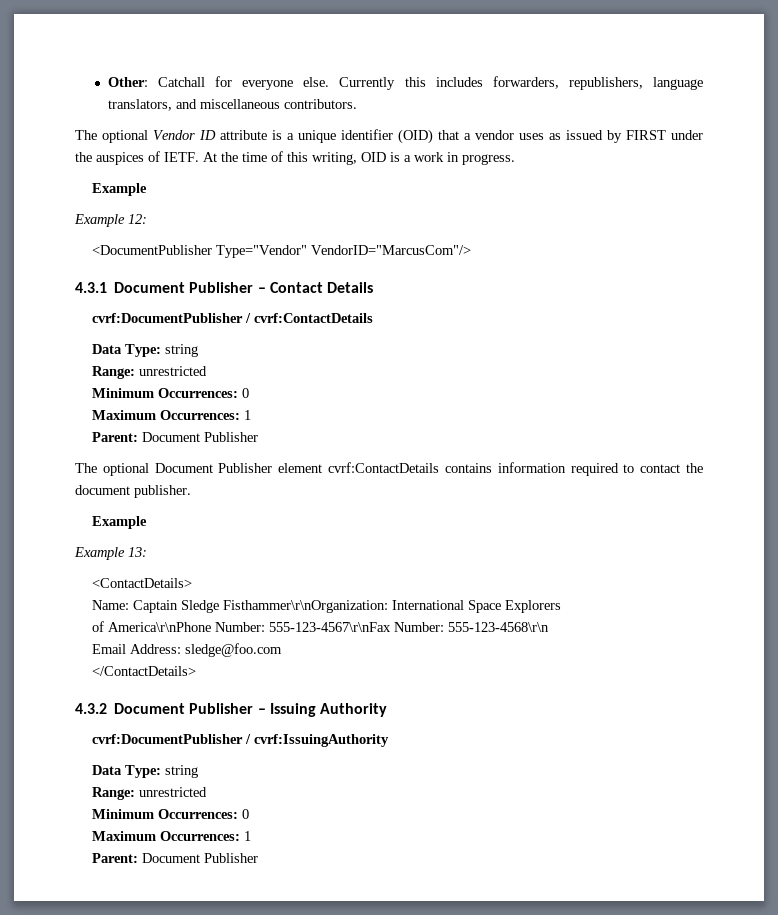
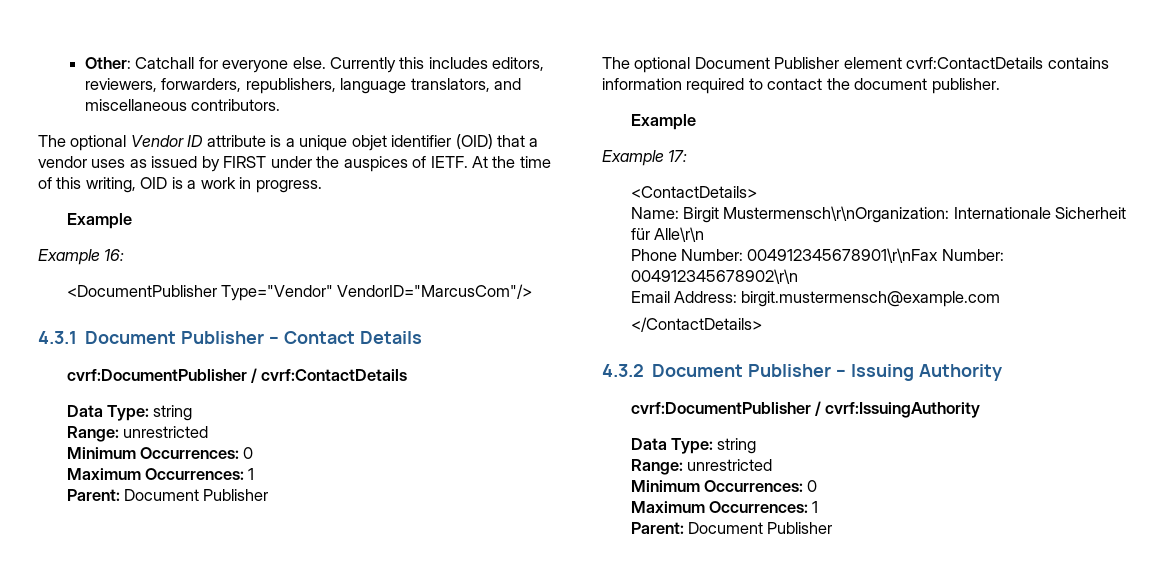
- Currently this includes forwarders, republishers, language translators, and miscellaneous contributors.
+ Currently this includes editors, reviewers, forwarders, republishers, language translators, and miscellaneous contributors.
- The optional Vendor ID attribute is a unique identifier (OID) that a vendor uses as issued by FIRST under the auspices of IETF.
+ The optional Vendor ID attribute is a unique objet identifier (OID) that a vendor uses as issued by FIRST under the auspices of IETF.
- Example 12:
+ Example 16:
- Example 13:
+ Example 17:
- Name: Captain Sledge Fisthammer\r\nOrganization: International Space Explorers
- of America\r\nPhone Number: 555-123-4567\r\nFax Number: 555-123-4568\r\n
+ Name: Birgit Mustermensch\r\nOrganization: Internationale Sicherheit für Alle\r\n
+ Phone Number: 004912345678901\r\nFax Number: 004912345678902\r\n
- Email Address: sledge@foo.com
+ Email Address: birgit.mustermensch@example.com

